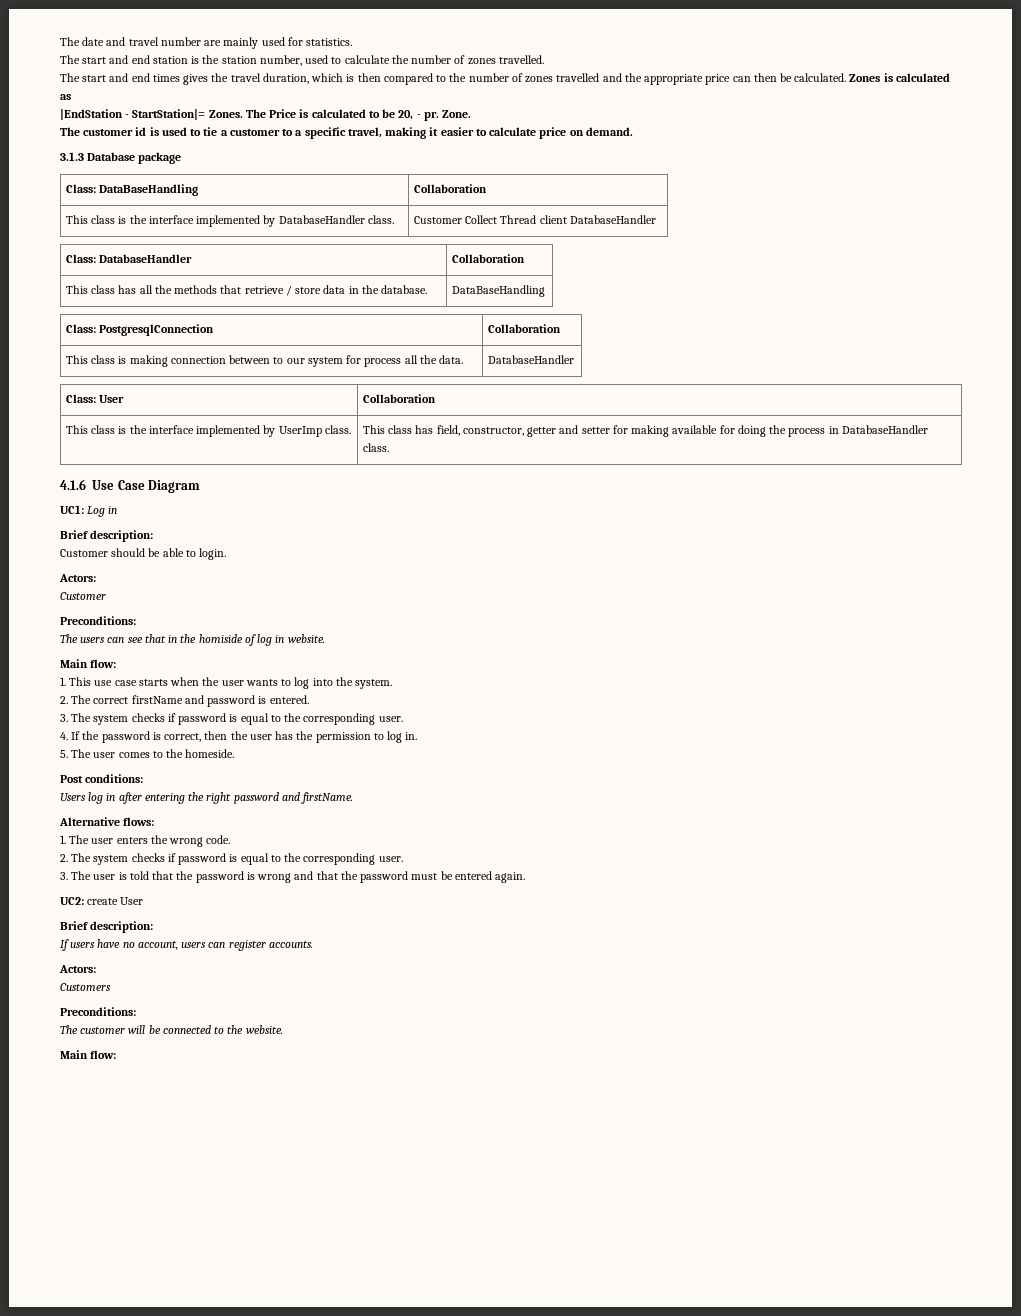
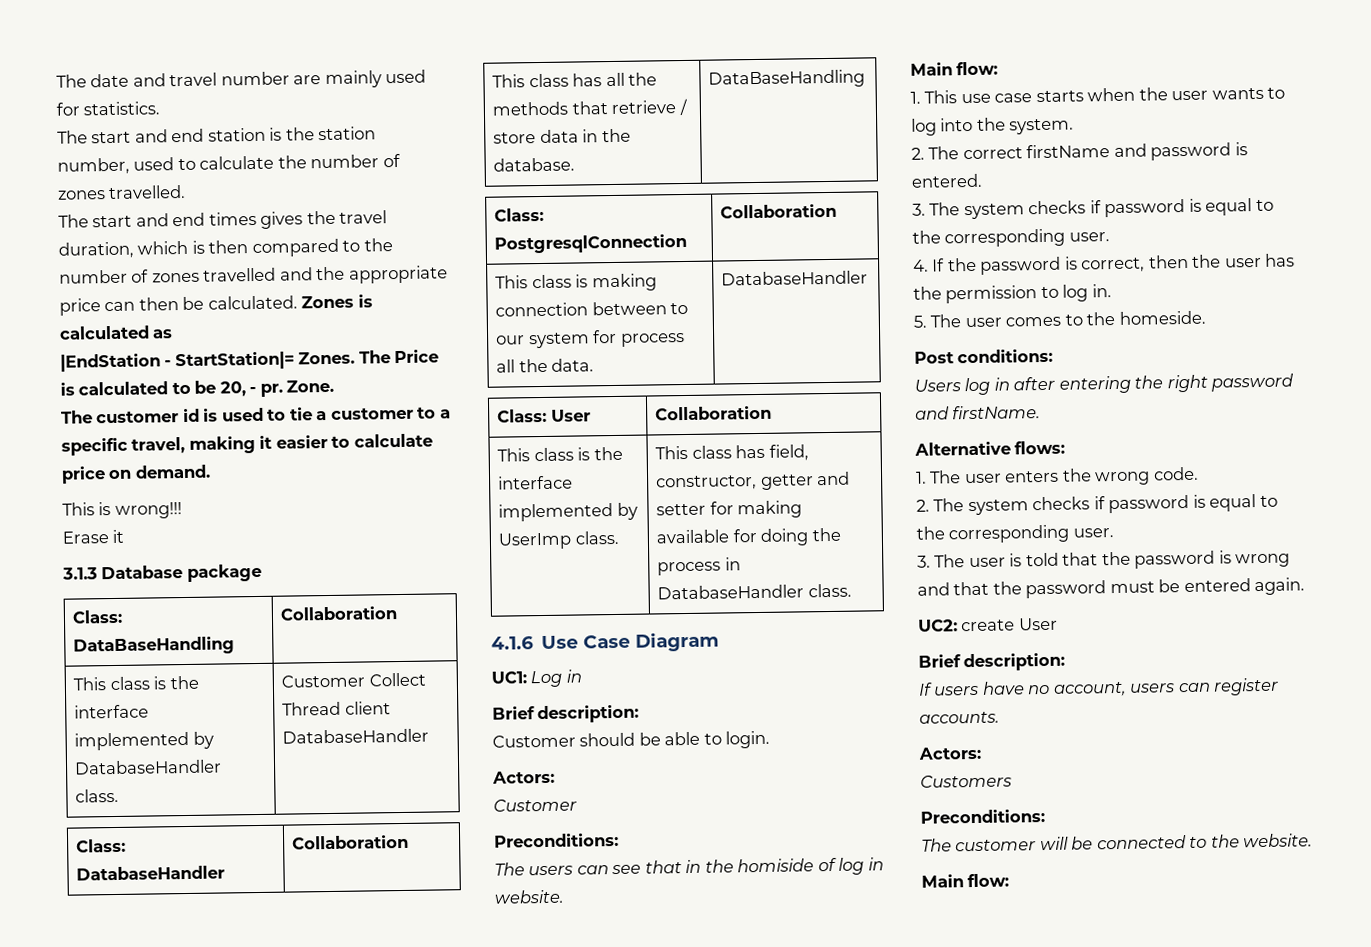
+ This is wrong!!!
+ Erase it

